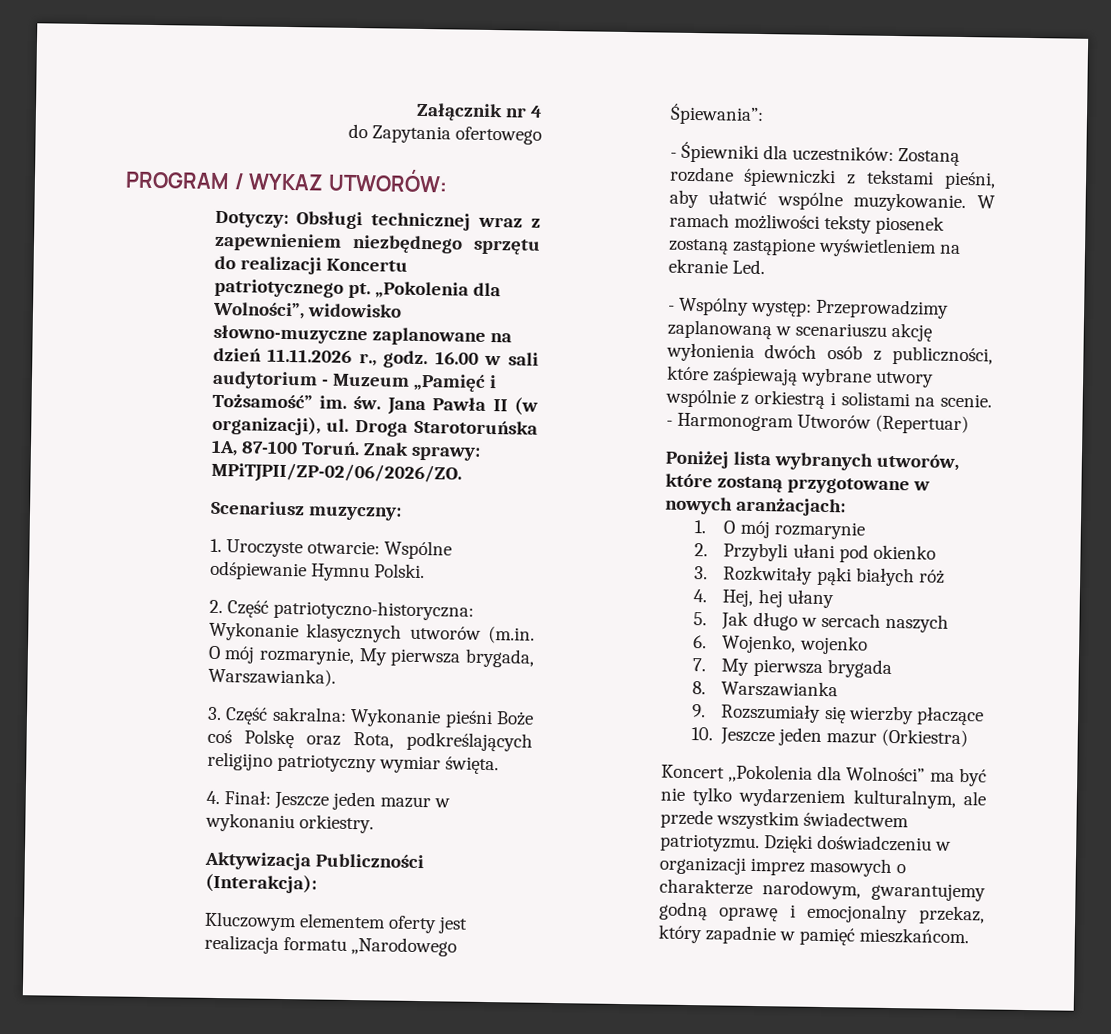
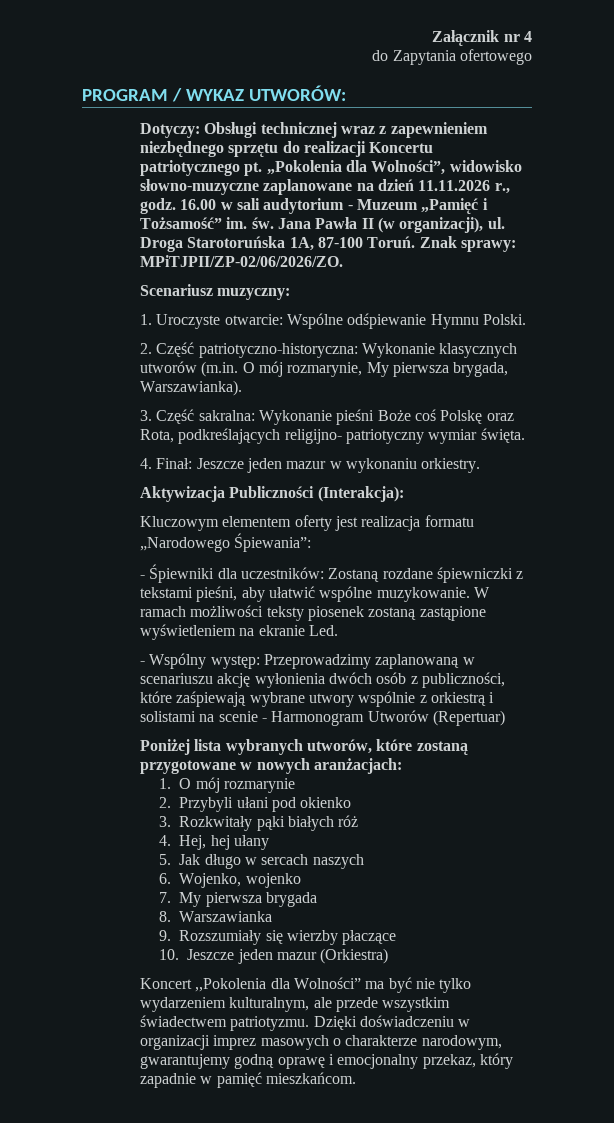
- 3. Część sakralna: Wykonanie pieśni Boże coś Polskę oraz Rota, podkreślających religijno patriotyczny wymiar święta.
+ 3. Część sakralna: Wykonanie pieśni Boże coś Polskę oraz Rota, podkreślających religijno- patriotyczny wymiar święta.
- - Wspólny występ: Przeprowadzimy zaplanowaną w scenariuszu akcję wyłonienia dwóch osób z publiczności, które zaśpiewają wybrane utwory wspólnie z orkiestrą i solistami na scenie. - Harmonogram Utworów (Repertuar)
+ - Wspólny występ: Przeprowadzimy zaplanowaną w scenariuszu akcję wyłonienia dwóch osób z publiczności, które zaśpiewają wybrane utwory wspólnie z orkiestrą i solistami na scenie - Harmonogram Utworów (Repertuar)

